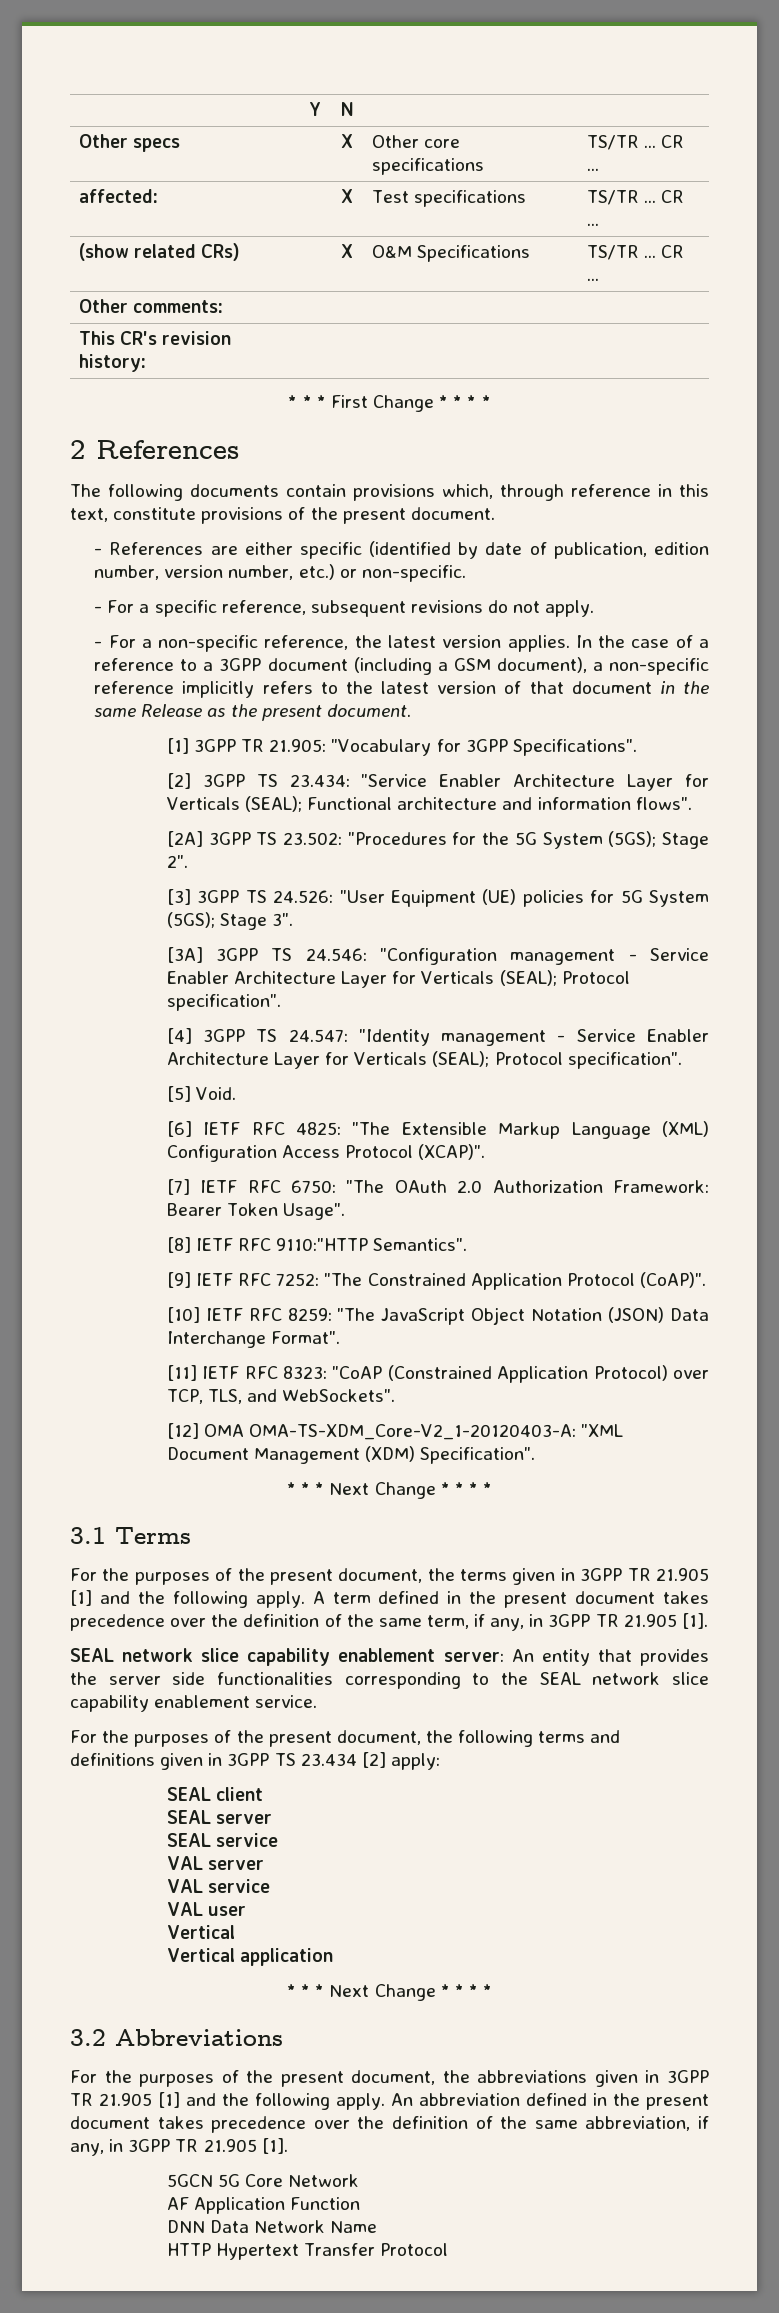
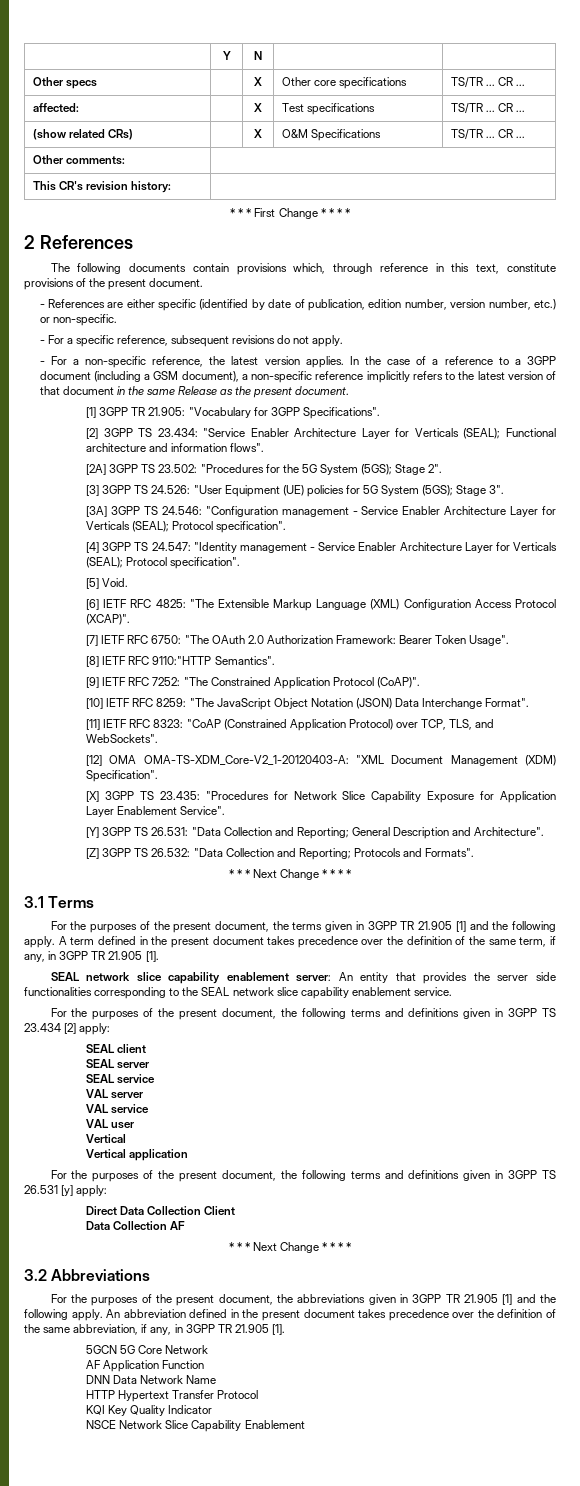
+ [X] 3GPP TS 23.435: "Procedures for Network Slice Capability Exposure for Application Layer Enablement Service".
+ [Y] 3GPP TS 26.531: "Data Collection and Reporting; General Description and Architecture".
+ [Z] 3GPP TS 26.532: "Data Collection and Reporting; Protocols and Formats".
+ For the purposes of the present document, the following terms and definitions given in 3GPP TS 26.531 [y] apply:
+ Direct Data Collection Client
+ Data Collection AF
+ KQI Key Quality Indicator
+ NSCE Network Slice Capability Enablement

